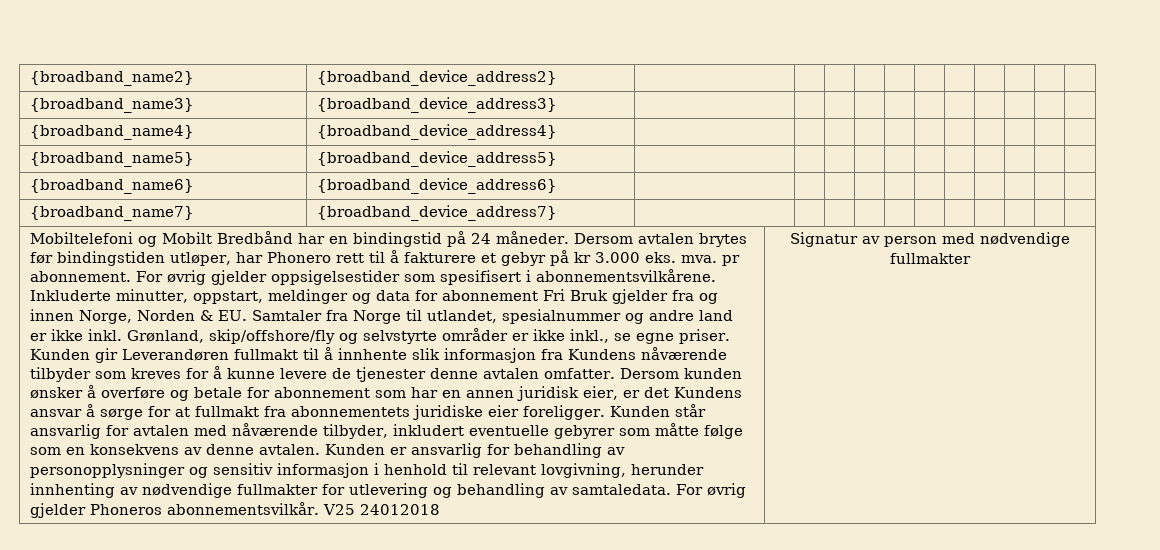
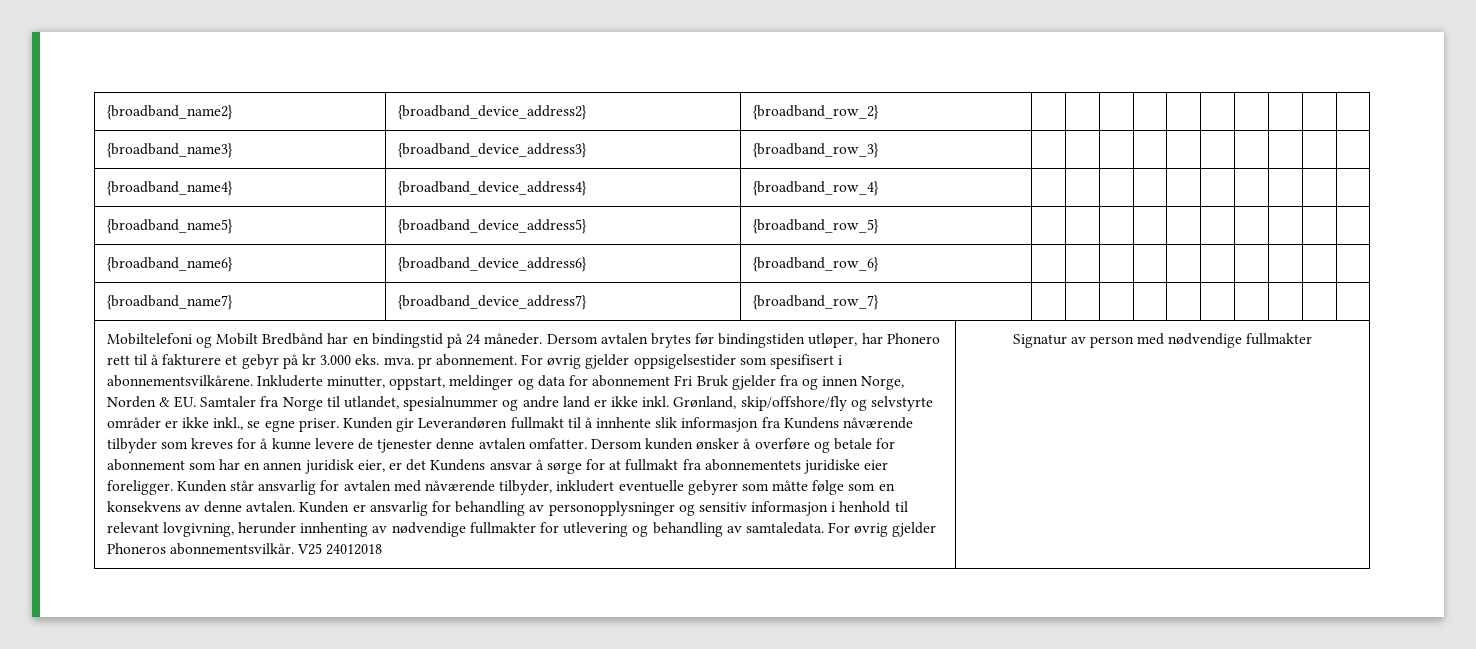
- {broadband_name2} | {broadband_device_address2} | | | | | | | | | | |
+ {broadband_name2} | {broadband_device_address2} | {broadband_row_2} | | | | | | | | | |
- {broadband_name3} | {broadband_device_address3} | | | | | | | | | | |
+ {broadband_name3} | {broadband_device_address3} | {broadband_row_3} | | | | | | | | | |
- {broadband_name4} | {broadband_device_address4} | | | | | | | | | | |
+ {broadband_name4} | {broadband_device_address4} | {broadband_row_4} | | | | | | | | | |
- {broadband_name5} | {broadband_device_address5} | | | | | | | | | | |
+ {broadband_name5} | {broadband_device_address5} | {broadband_row_5} | | | | | | | | | |
- {broadband_name6} | {broadband_device_address6} | | | | | | | | | | |
+ {broadband_name6} | {broadband_device_address6} | {broadband_row_6} | | | | | | | | | |
- {broadband_name7} | {broadband_device_address7} | | | | | | | | | | |
+ {broadband_name7} | {broadband_device_address7} | {broadband_row_7} | | | | | | | | | |

